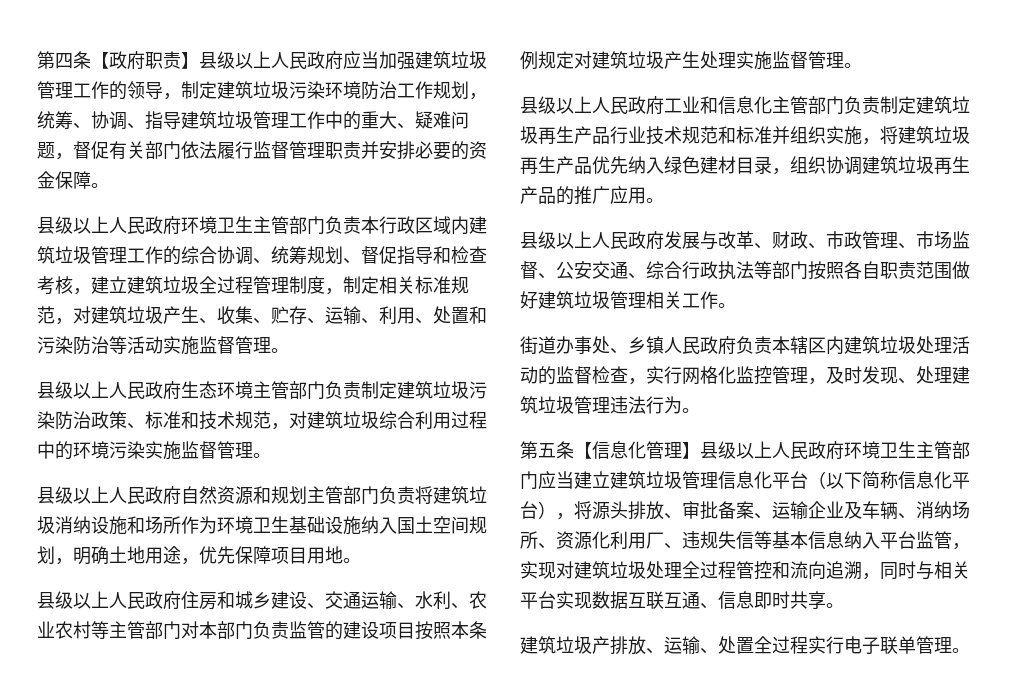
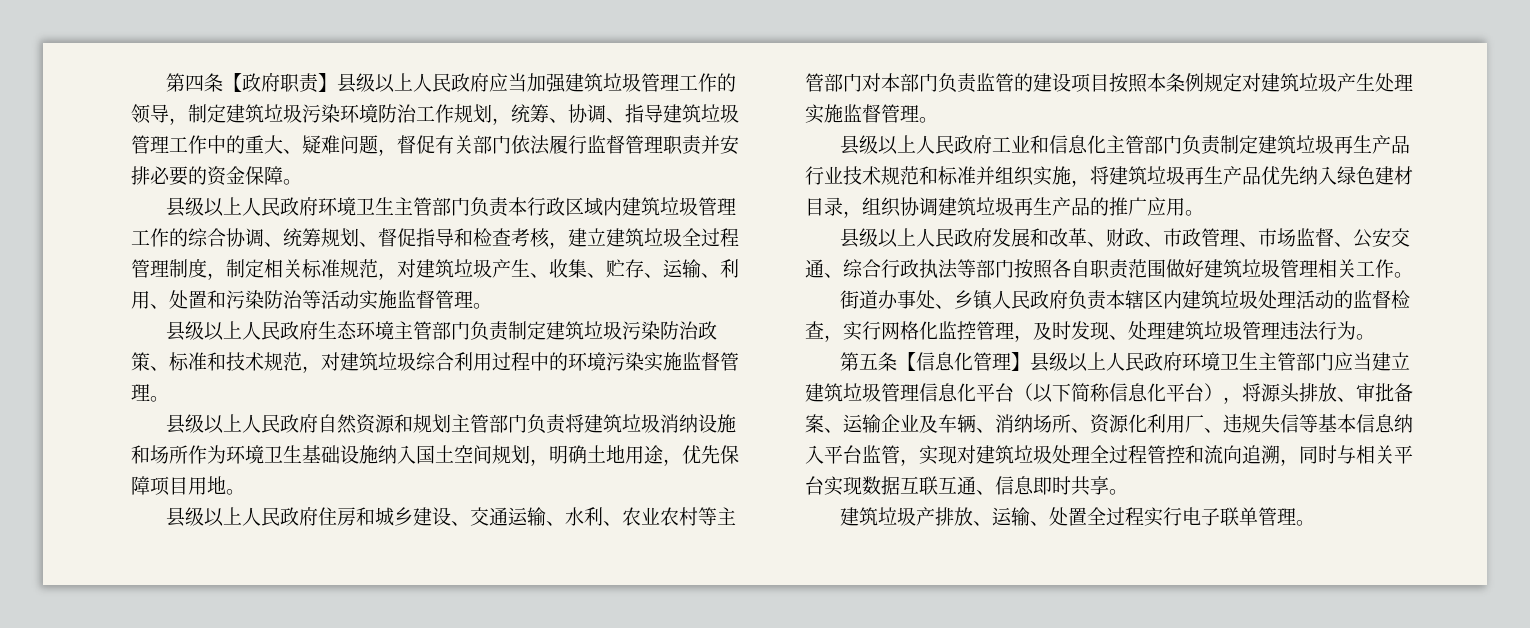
- 县级以上人民政府发展与改革、财政、市政管理、市场监督、公安交通、综合行政执法等部门按照各自职责范围做好建筑垃圾管理相关工作。
+ 县级以上人民政府发展和改革、财政、市政管理、市场监督、公安交通、综合行政执法等部门按照各自职责范围做好建筑垃圾管理相关工作。

